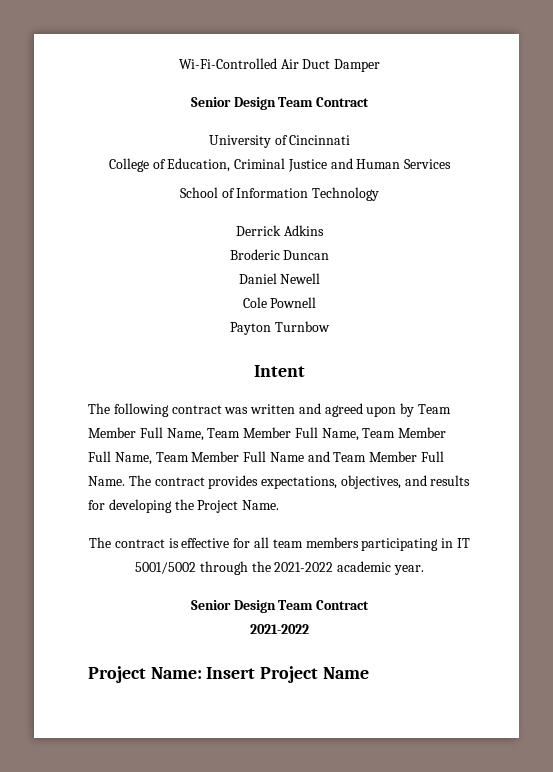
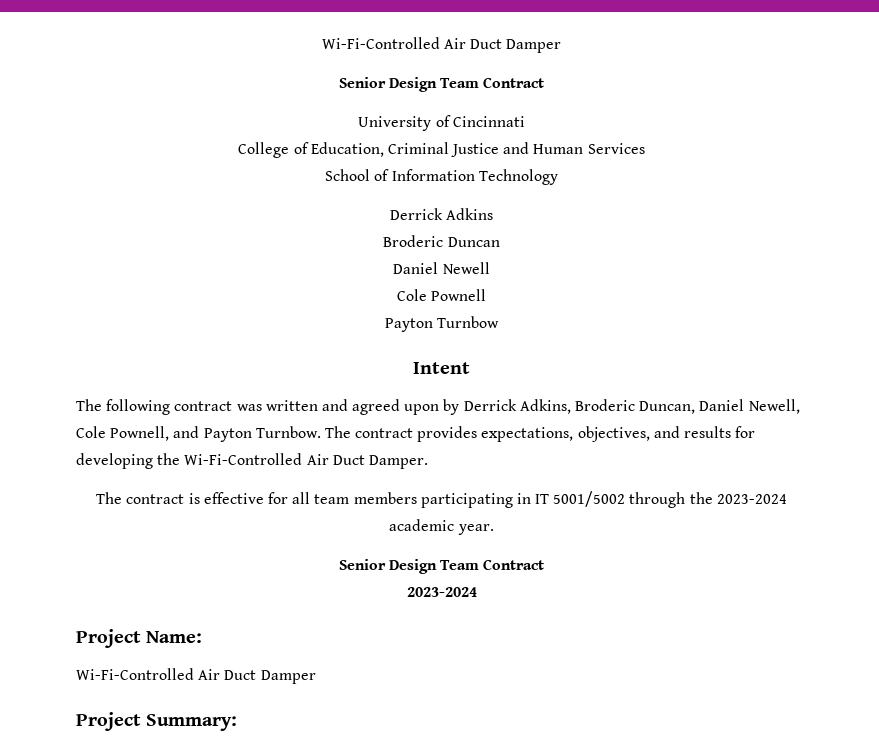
- The following contract was written and agreed upon by Team Member Full Name, Team Member Full Name, Team Member Full Name, Team Member Full Name and Team Member Full Name.
+ The following contract was written and agreed upon by Derrick Adkins, Broderic Duncan, Daniel Newell, Cole Pownell, and Payton Turnbow.
- The contract provides expectations, objectives, and results for developing the Project Name.
+ The contract provides expectations, objectives, and results for developing the Wi-Fi-Controlled Air Duct Damper.
- The contract is effective for all team members participating in IT 5001/5002 through the 2021-2022 academic year.
+ The contract is effective for all team members participating in IT 5001/5002 through the 2023-2024 academic year.
  Senior Design Team Contract
- 2021-2022
+ 2023-2024
- Project Name: Insert Project Name
+ Project Name:
+ Wi-Fi-Controlled Air Duct Damper
+ Project Summary:

